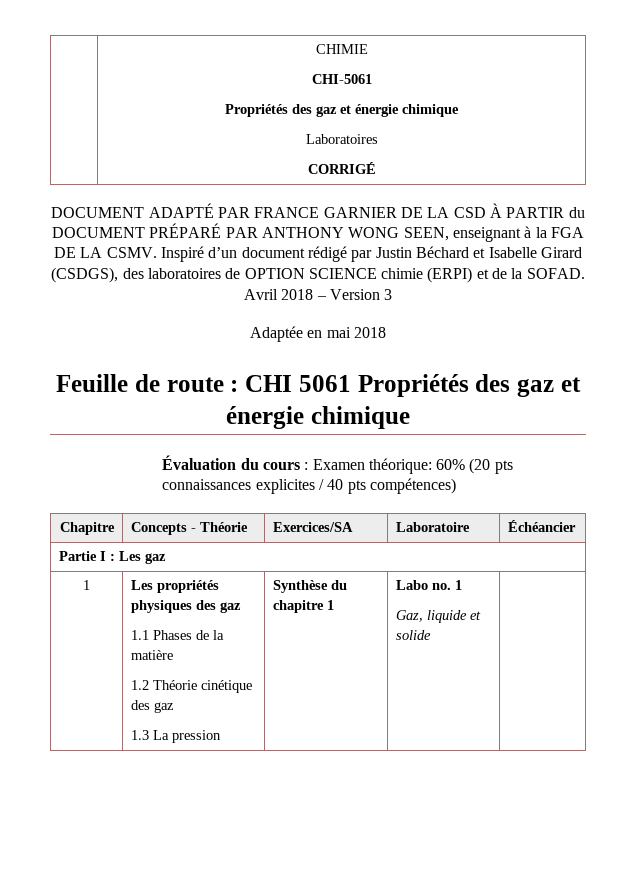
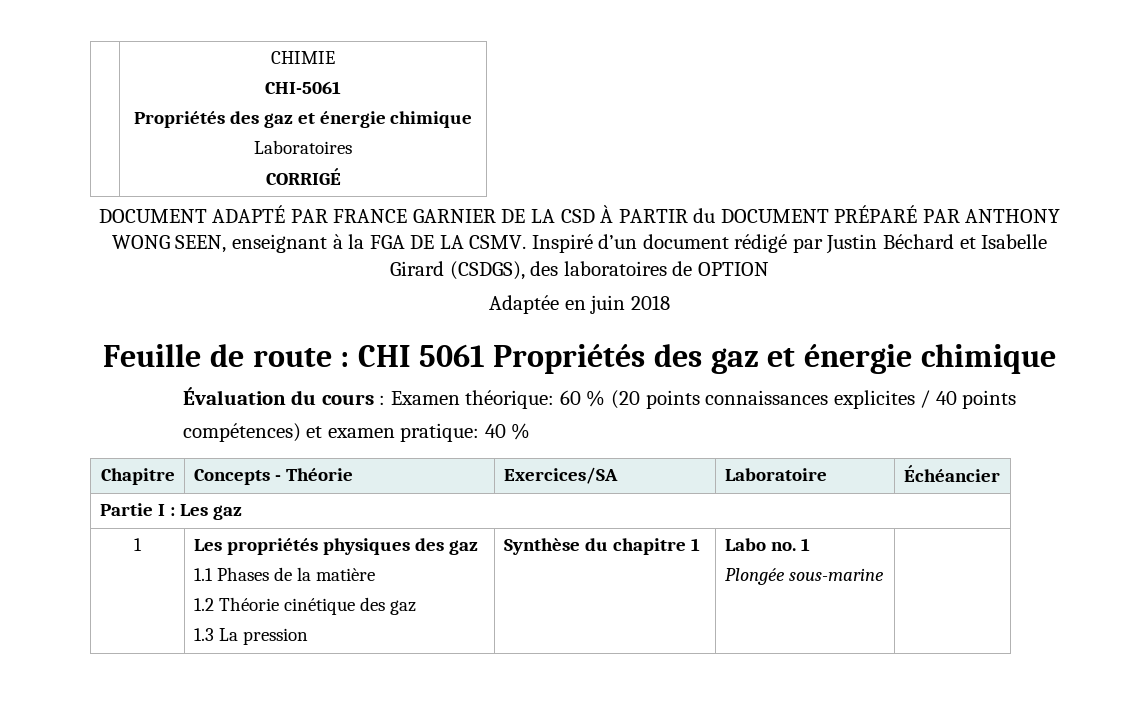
- Inspiré d’un document rédigé par Justin Béchard et Isabelle Girard (CSDGS), des laboratoires de OPTION SCIENCE chimie (ERPI) et de la SOFAD. Avril 2018 – Version 3
+ Inspiré d’un document rédigé par Justin Béchard et Isabelle Girard (CSDGS), des laboratoires de OPTION
- Adaptée en mai 2018
+ Adaptée en juin 2018
- Évaluation du cours : Examen théorique: 60% (20 pts connaissances explicites / 40 pts compétences)
+ Évaluation du cours : Examen théorique: 60 % (20 points connaissances explicites / 40 points
+ compétences) et examen pratique: 40 %
  1 | Les propriétés physiques des gaz
  1.1 Phases de la matière
  1.2 Théorie cinétique des gaz
  1.3 La pression | Synthèse du chapitre 1 | Labo no. 1
- Gaz, liquide et solide |
+ Plongée sous-marine |

